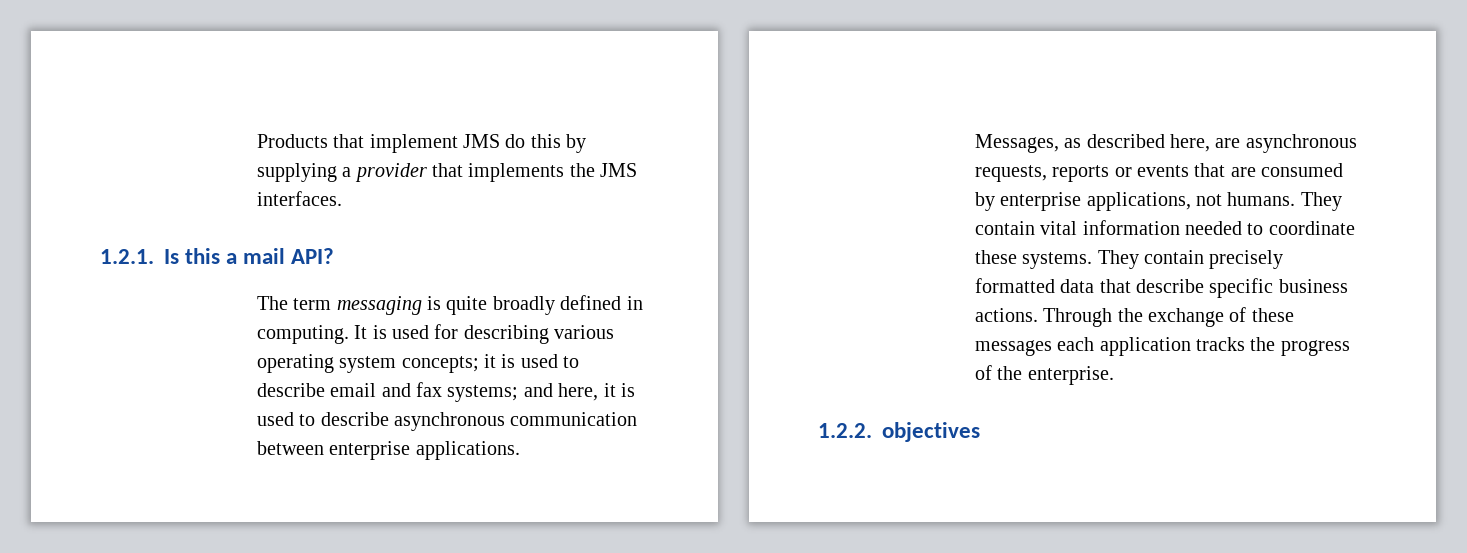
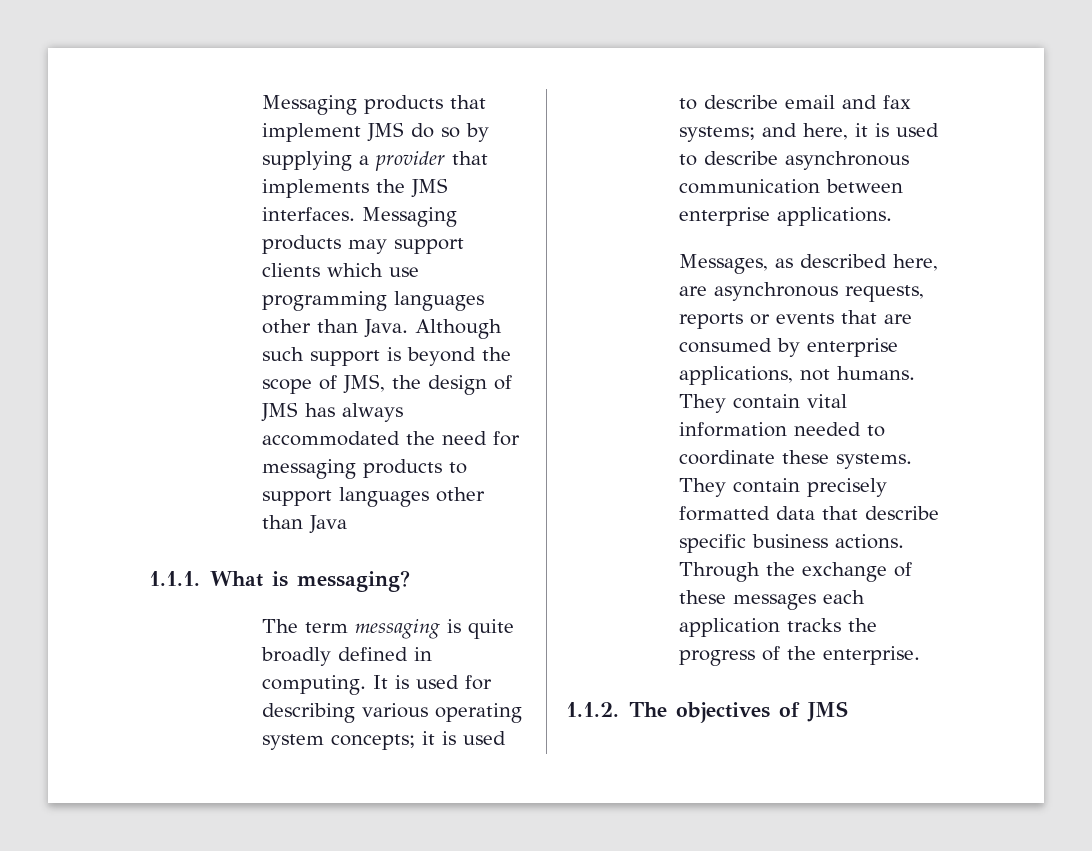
- Products that implement JMS do this by supplying a provider that implements the JMS interfaces.
- 1.2.1. Is this a mail API?
+ Messaging products that implement JMS do so by supplying a provider that implements the JMS interfaces. Messaging products may support clients which use programming languages other than Java. Although such support is beyond the scope of JMS, the design of JMS has always accommodated the need for messaging products to support languages other than Java
+ 1.1.1. What is messaging?
- 1.2.2. objectives
+ 1.1.2. The objectives of JMS

